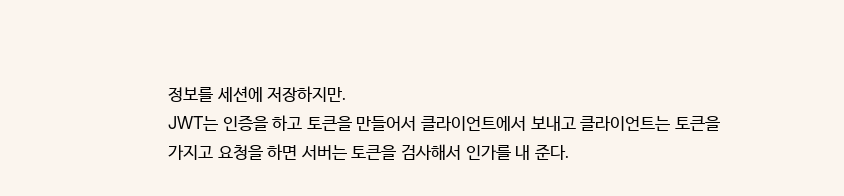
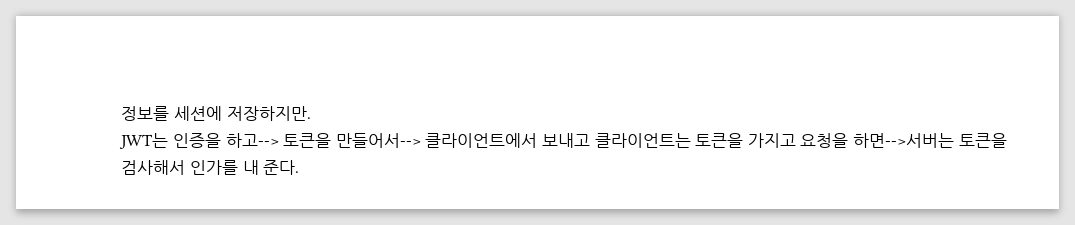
- JWT는 인증을 하고 토큰을 만들어서 클라이언트에서 보내고 클라이언트는 토큰을 가지고 요청을 하면 서버는 토큰을 검사해서 인가를 내 준다.
+ JWT는 인증을 하고--> 토큰을 만들어서--> 클라이언트에서 보내고 클라이언트는 토큰을 가지고 요청을 하면-->서버는 토큰을 검사해서 인가를 내 준다.

